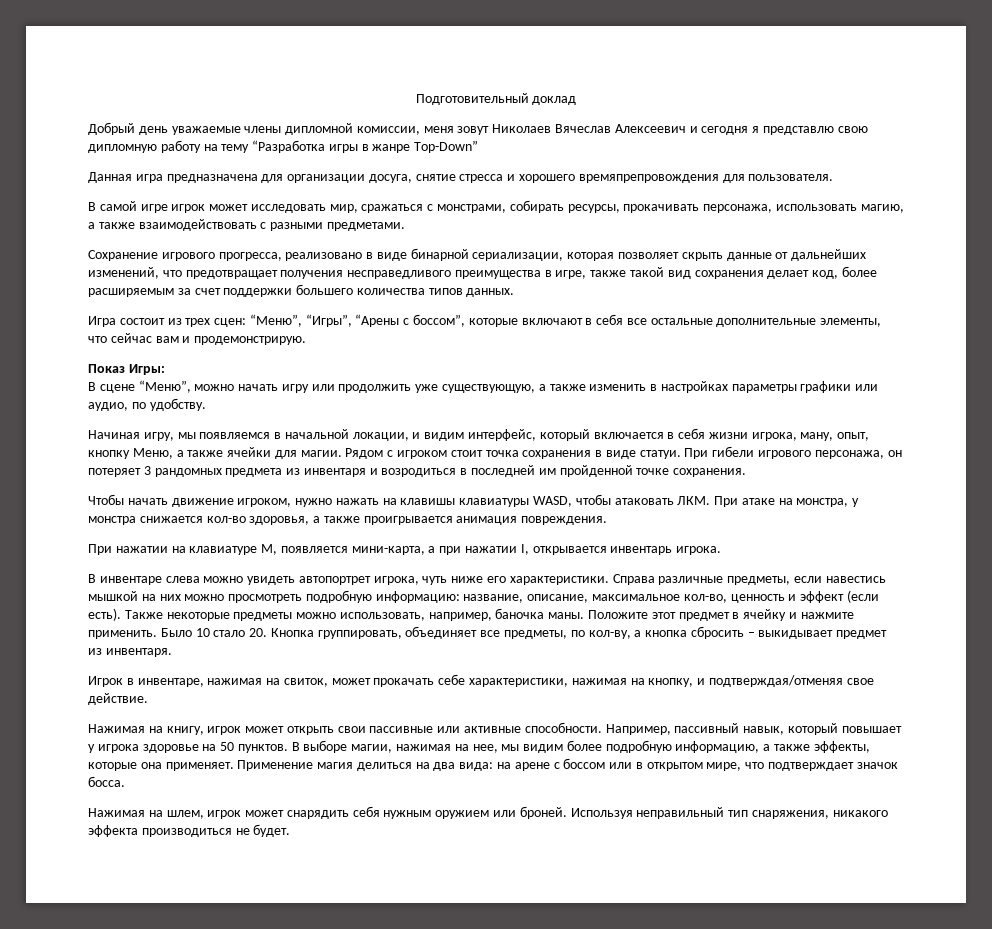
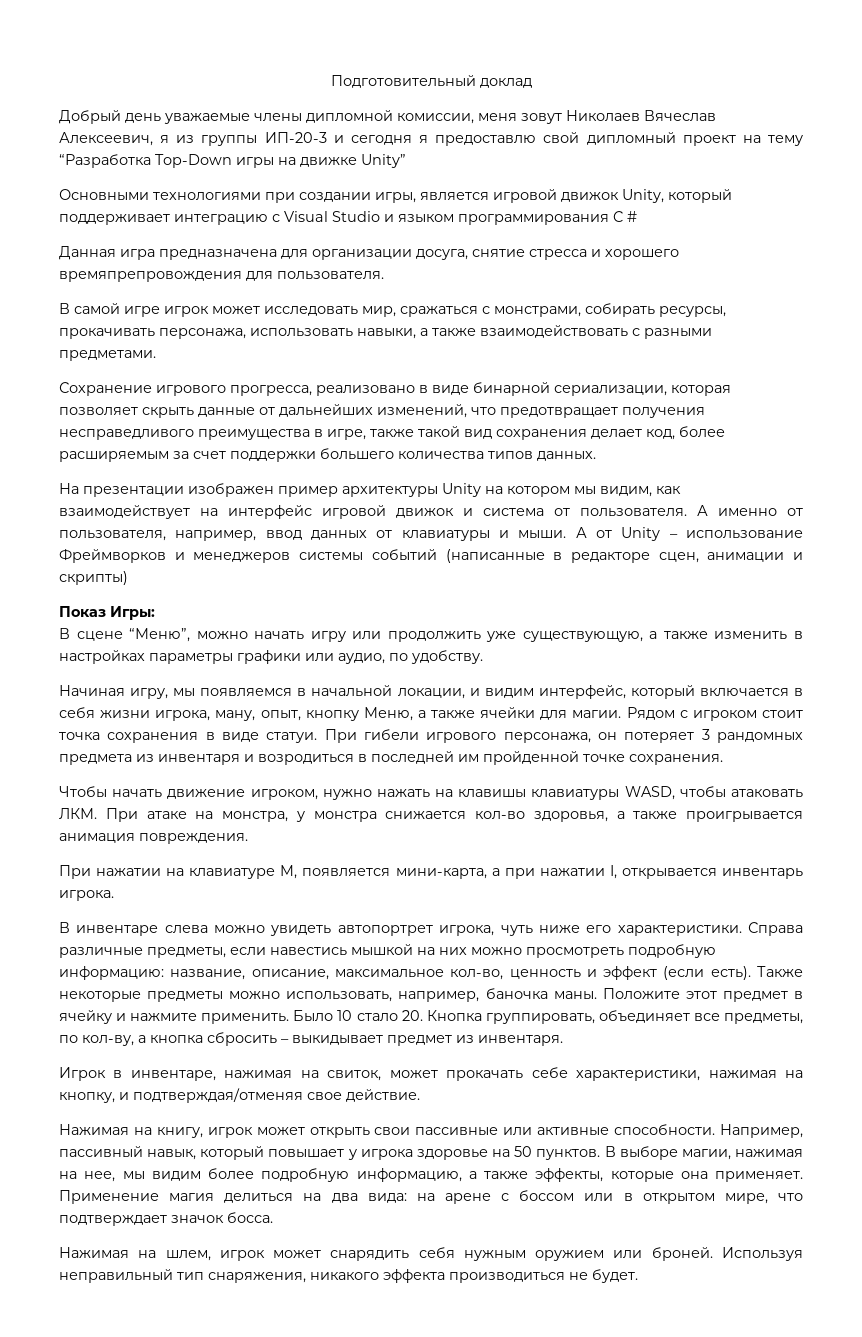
- Добрый день уважаемые члены дипломной комиссии, меня зовут Николаев Вячеслав Алексеевич и сегодня я представлю свою дипломную работу на тему “Разработка игры в жанре Top-Down”
+ Добрый день уважаемые члены дипломной комиссии, меня зовут Николаев Вячеслав Алексеевич, я из группы ИП-20-3 и сегодня я предоставлю свой дипломный проект на тему “Разработка Top-Down игры на движке Unity”
+ Основными технологиями при создании игры, является игровой движок Unity, который поддерживает интеграцию с Visual Studio и языком программирования C #
- В самой игре игрок может исследовать мир, сражаться с монстрами, собирать ресурсы, прокачивать персонажа, использовать магию, а также взаимодействовать с разными предметами.
+ В самой игре игрок может исследовать мир, сражаться с монстрами, собирать ресурсы, прокачивать персонажа, использовать навыки, а также взаимодействовать с разными предметами.
- Игра состоит из трех сцен: “Меню”, “Игры”, “Арены с боссом”, которые включают в себя все остальные дополнительные элементы, что сейчас вам и продемонстрирую.
+ На презентации изображен пример архитектуры Unity на котором мы видим, как взаимодействует на интерфейс игровой движок и система от пользователя. А именно от пользователя, например, ввод данных от клавиатуры и мыши. А от Unity – использование Фреймворков и менеджеров системы событий (написанные в редакторе сцен, анимации и скрипты)

